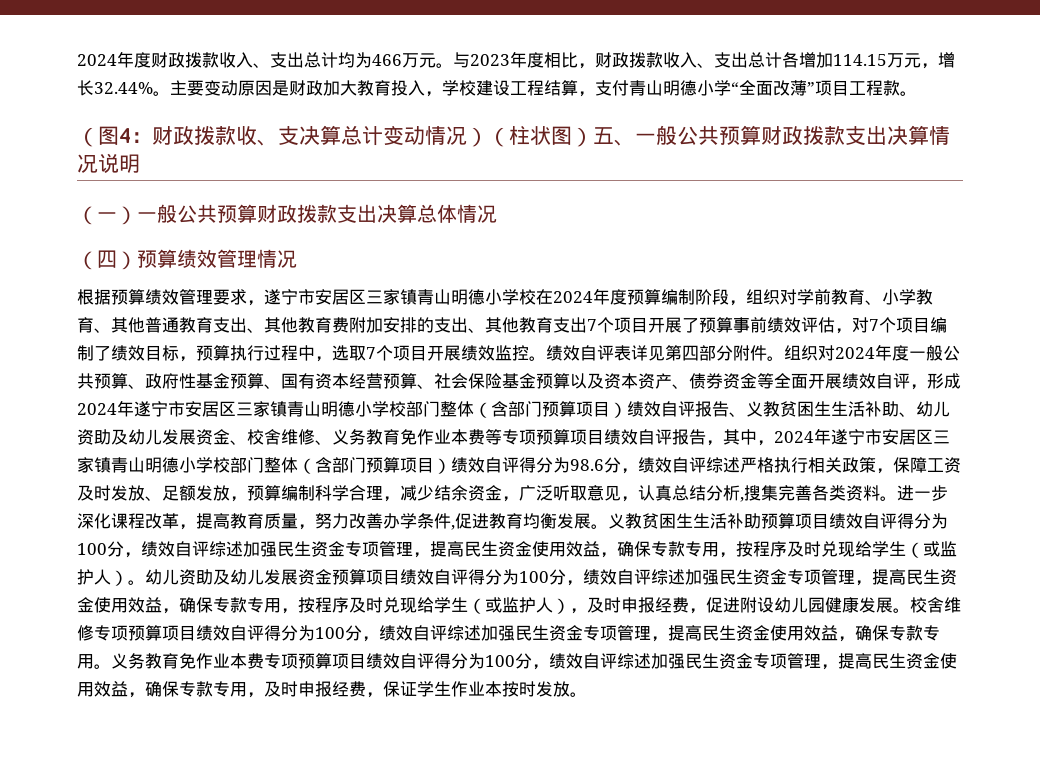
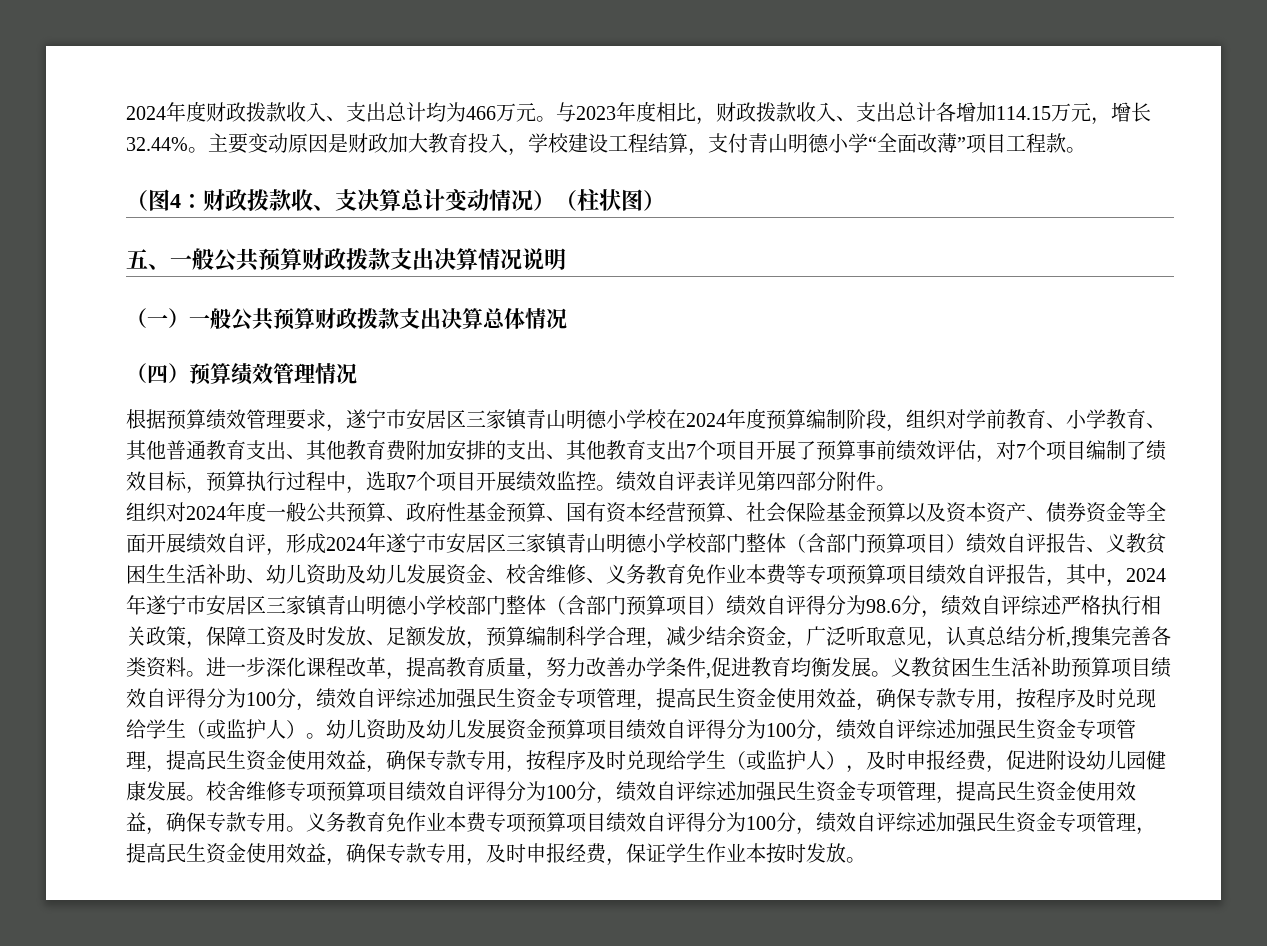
- （图4：财政拨款收、支决算总计变动情况）（柱状图）五、一般公共预算财政拨款支出决算情况说明
+ （图4：财政拨款收、支决算总计变动情况）（柱状图）
+ 五、一般公共预算财政拨款支出决算情况说明
- 绩效自评表详见第四部分附件。组织对2024年度一般公共预算、政府性基金预算、国有资本经营预算、社会保险基金预算以及资本资产、债券资金等全面开展绩效自评，形成2024年遂宁市安居区三家镇青山明德小学校部门整体（含部门预算项目）绩效自评报告、义教贫困生生活补助、幼儿资助及幼儿发展资金、校舍维修、义务教育免作业本费等专项预算项目绩效自评报告，其中，2024年遂宁市安居区三家镇青山明德小学校部门整体（含部门预算项目）绩效自评得分为98.6分，绩效自评综述严格执行相关政策，保障工资及时发放、足额发放，预算编制科学合理，减少结余资金，广泛听取意见，认真总结分析,搜集完善各类资料。
+ 绩效自评表详见第四部分附件。
+ 组织对2024年度一般公共预算、政府性基金预算、国有资本经营预算、社会保险基金预算以及资本资产、债券资金等全面开展绩效自评，形成2024年遂宁市安居区三家镇青山明德小学校部门整体（含部门预算项目）绩效自评报告、义教贫困生生活补助、幼儿资助及幼儿发展资金、校舍维修、义务教育免作业本费等专项预算项目绩效自评报告，其中，2024年遂宁市安居区三家镇青山明德小学校部门整体（含部门预算项目）绩效自评得分为98.6分，绩效自评综述严格执行相关政策，保障工资及时发放、足额发放，预算编制科学合理，减少结余资金，广泛听取意见，认真总结分析,搜集完善各类资料。

